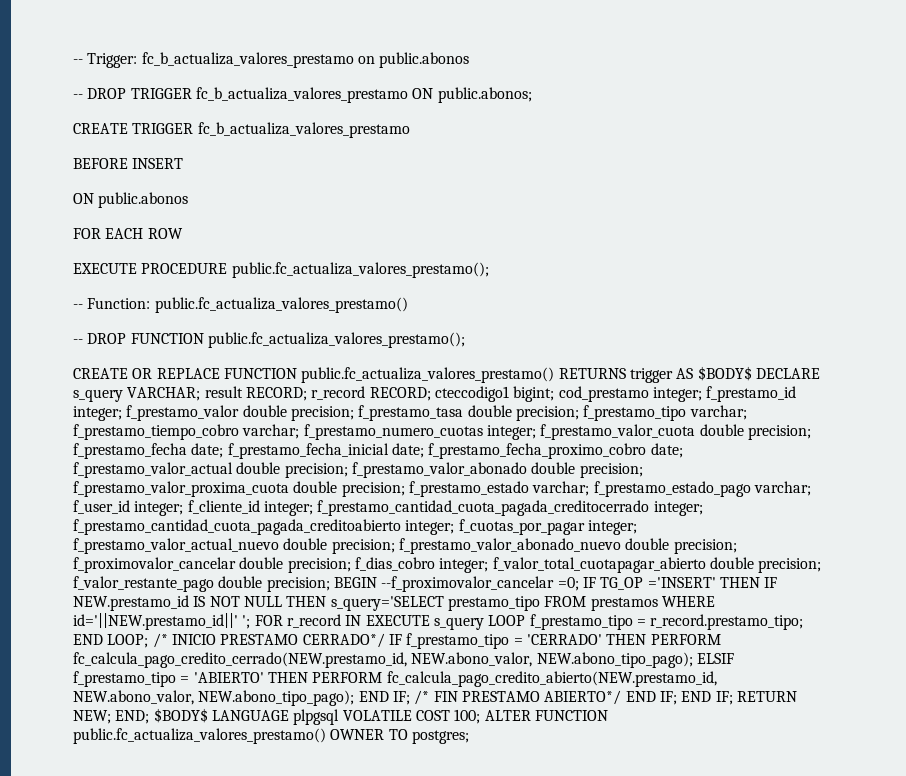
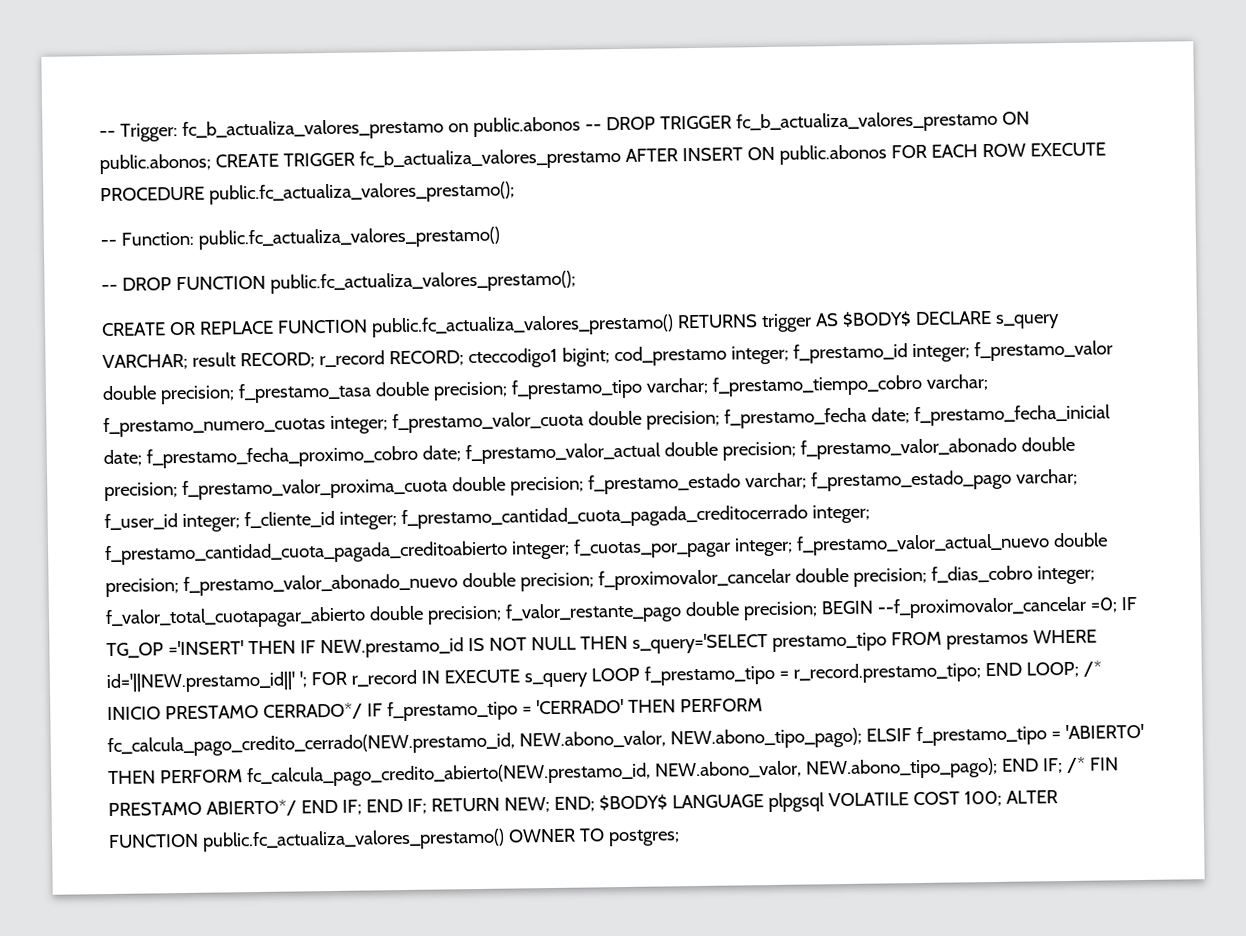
- -- Trigger: fc_b_actualiza_valores_prestamo on public.abonos
- -- DROP TRIGGER fc_b_actualiza_valores_prestamo ON public.abonos;
- CREATE TRIGGER fc_b_actualiza_valores_prestamo
- BEFORE INSERT
- ON public.abonos
- FOR EACH ROW
- EXECUTE PROCEDURE public.fc_actualiza_valores_prestamo();
+ -- Trigger: fc_b_actualiza_valores_prestamo on public.abonos -- DROP TRIGGER fc_b_actualiza_valores_prestamo ON public.abonos; CREATE TRIGGER fc_b_actualiza_valores_prestamo AFTER INSERT ON public.abonos FOR EACH ROW EXECUTE PROCEDURE public.fc_actualiza_valores_prestamo();

